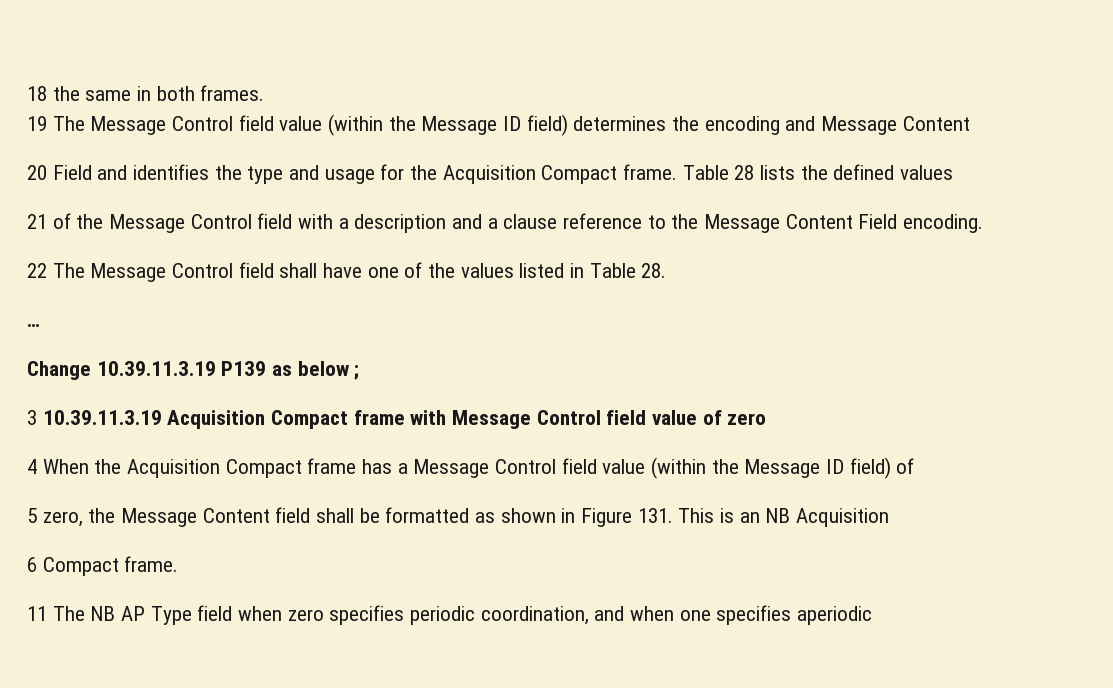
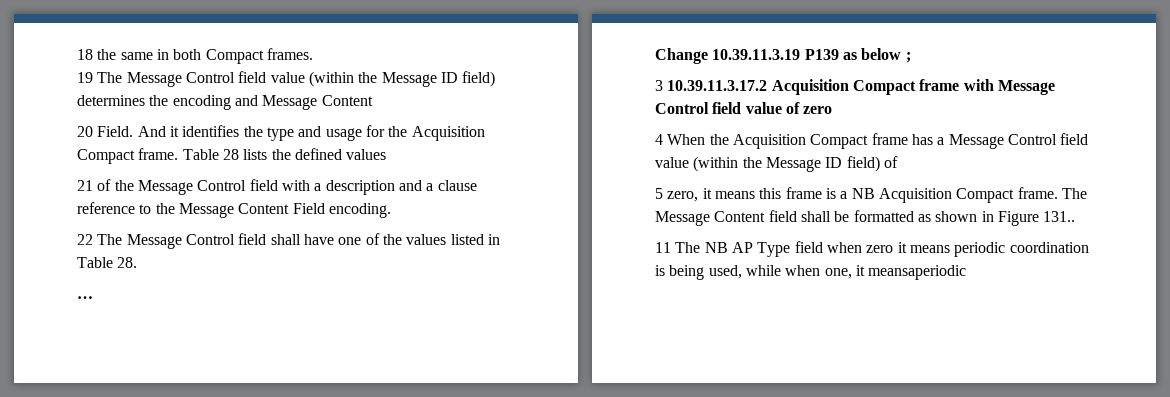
- 18 the same in both frames.
+ 18 the same in both Compact frames.
- 20 Field and identifies the type and usage for the Acquisition Compact frame.
+ 20 Field. And it identifies the type and usage for the Acquisition Compact frame.
- 3 10.39.11.3.19 Acquisition Compact frame with Message Control field value of zero
+ 3 10.39.11.3.17.2 Acquisition Compact frame with Message Control field value of zero
- 5 zero, the Message Content field shall be formatted as shown in Figure 131. This is an NB Acquisition
- 6 Compact frame.
+ 5 zero, it means this frame is a NB Acquisition Compact frame. The Message Content field shall be formatted as shown in Figure 131..
- 11 The NB AP Type field when zero specifies periodic coordination, and when one specifies aperiodic
+ 11 The NB AP Type field when zero it means periodic coordination is being used, while when one, it meansaperiodic

